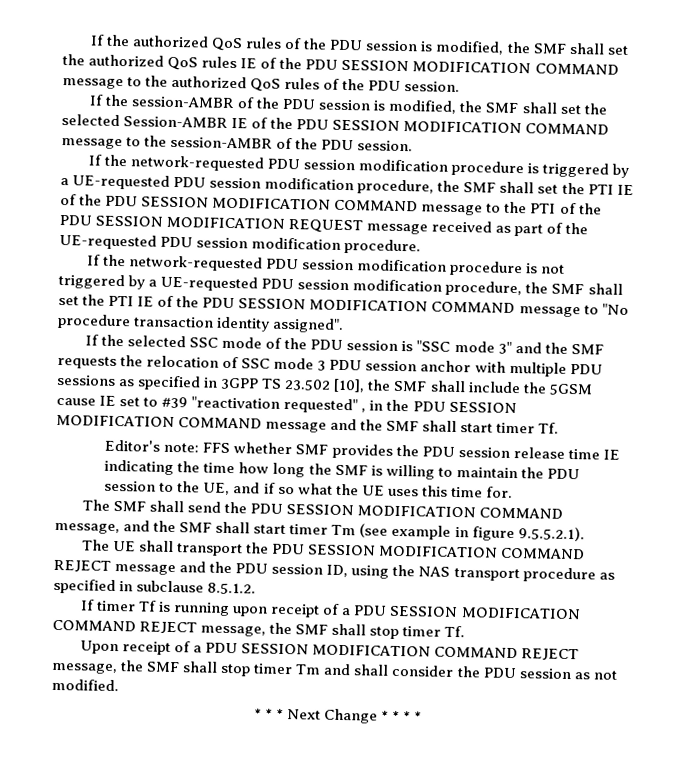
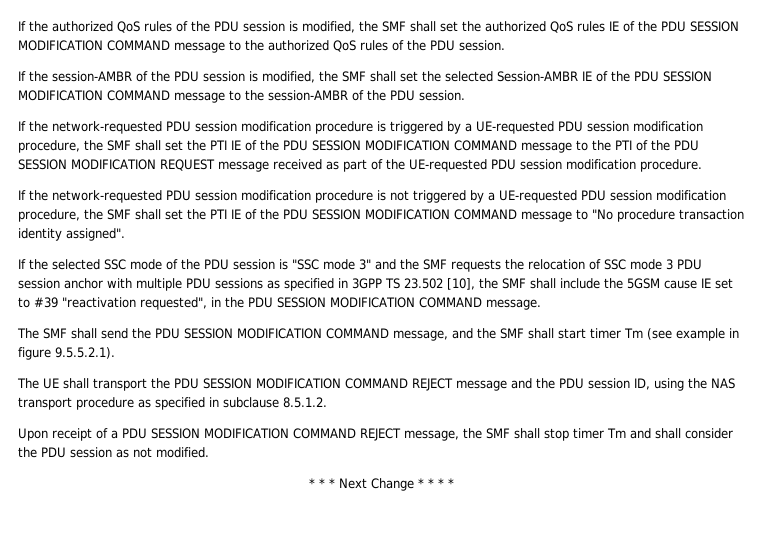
- If the selected SSC mode of the PDU session is "SSC mode 3" and the SMF requests the relocation of SSC mode 3 PDU session anchor with multiple PDU sessions as specified in 3GPP TS 23.502 [10], the SMF shall include the 5GSM cause IE set to #39 "reactivation requested" , in the PDU SESSION MODIFICATION COMMAND message and the SMF shall start timer Tf.
- Editor's note: FFS whether SMF provides the PDU session release time IE indicating the time how long the SMF is willing to maintain the PDU session to the UE, and if so what the UE uses this time for.
+ If the selected SSC mode of the PDU session is "SSC mode 3" and the SMF requests the relocation of SSC mode 3 PDU session anchor with multiple PDU sessions as specified in 3GPP TS 23.502 [10], the SMF shall include the 5GSM cause IE set to #39 "reactivation requested", in the PDU SESSION MODIFICATION COMMAND message.
- If timer Tf is running upon receipt of a PDU SESSION MODIFICATION COMMAND REJECT message, the SMF shall stop timer Tf.

